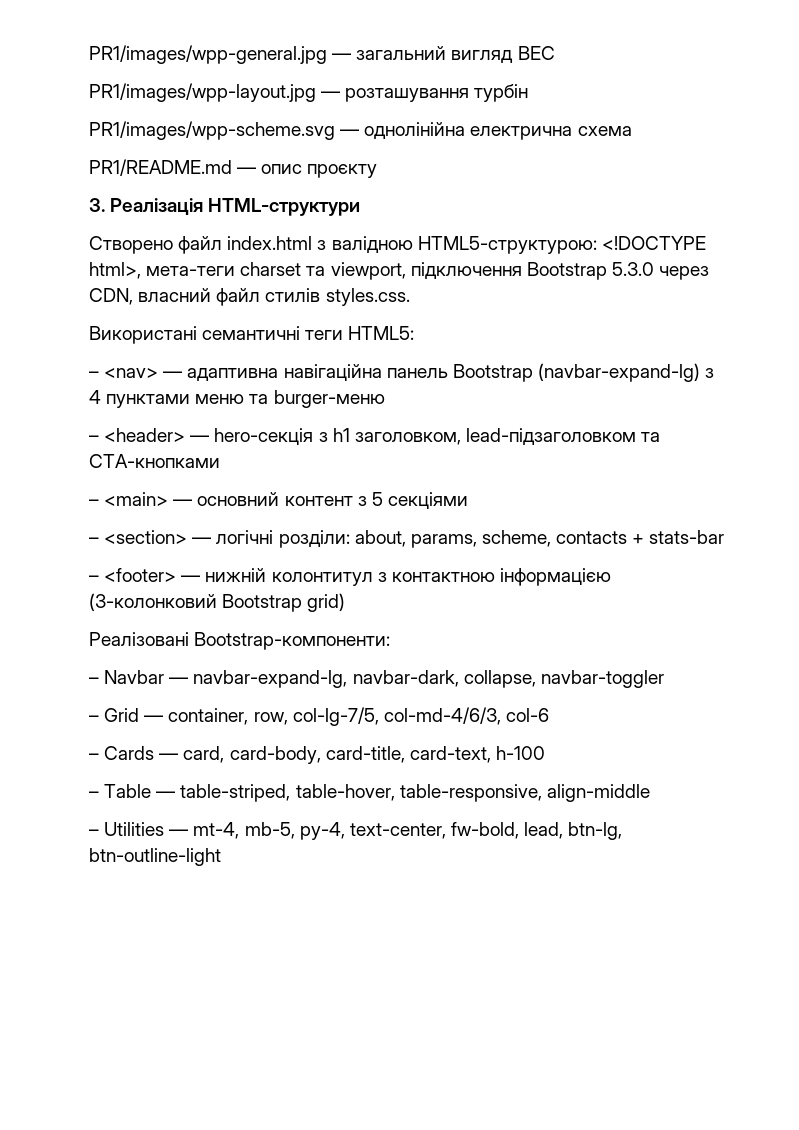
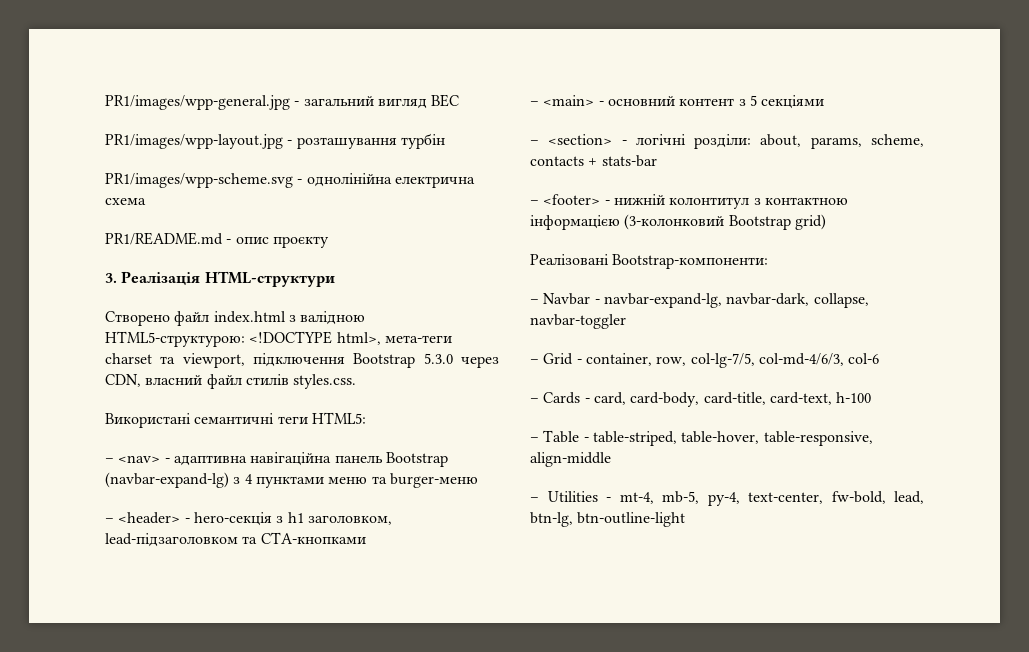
- PR1/images/wpp-general.jpg — загальний вигляд ВЕС
+ PR1/images/wpp-general.jpg - загальний вигляд ВЕС
- PR1/images/wpp-layout.jpg — розташування турбін
+ PR1/images/wpp-layout.jpg - розташування турбін
- PR1/images/wpp-scheme.svg — однолінійна електрична схема
+ PR1/images/wpp-scheme.svg - однолінійна електрична схема
- PR1/README.md — опис проєкту
+ PR1/README.md - опис проєкту
- – <nav> — адаптивна навігаційна панель Bootstrap (navbar-expand-lg) з 4 пунктами меню та burger-меню
+ – <nav> - адаптивна навігаційна панель Bootstrap (navbar-expand-lg) з 4 пунктами меню та burger-меню
- – <header> — hero-секція з h1 заголовком, lead-підзаголовком та CTA-кнопками
+ – <header> - hero-секція з h1 заголовком, lead-підзаголовком та CTA-кнопками
- – <main> — основний контент з 5 секціями
+ – <main> - основний контент з 5 секціями
- – <section> — логічні розділи: about, params, scheme, contacts + stats-bar
+ – <section> - логічні розділи: about, params, scheme, contacts + stats-bar
- – <footer> — нижній колонтитул з контактною інформацією (3-колонковий Bootstrap grid)
+ – <footer> - нижній колонтитул з контактною інформацією (3-колонковий Bootstrap grid)
- – Navbar — navbar-expand-lg, navbar-dark, collapse, navbar-toggler
+ – Navbar - navbar-expand-lg, navbar-dark, collapse, navbar-toggler
- – Grid — container, row, col-lg-7/5, col-md-4/6/3, col-6
+ – Grid - container, row, col-lg-7/5, col-md-4/6/3, col-6
- – Cards — card, card-body, card-title, card-text, h-100
+ – Cards - card, card-body, card-title, card-text, h-100
- – Table — table-striped, table-hover, table-responsive, align-middle
+ – Table - table-striped, table-hover, table-responsive, align-middle
- – Utilities — mt-4, mb-5, py-4, text-center, fw-bold, lead, btn-lg, btn-outline-light
+ – Utilities - mt-4, mb-5, py-4, text-center, fw-bold, lead, btn-lg, btn-outline-light

